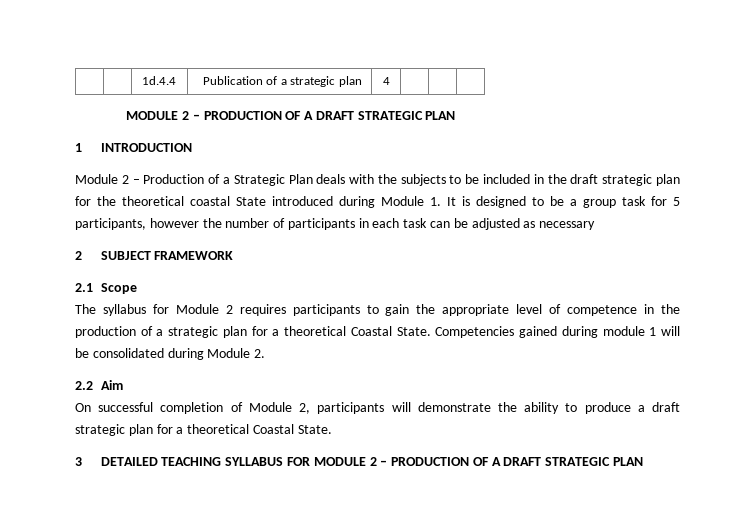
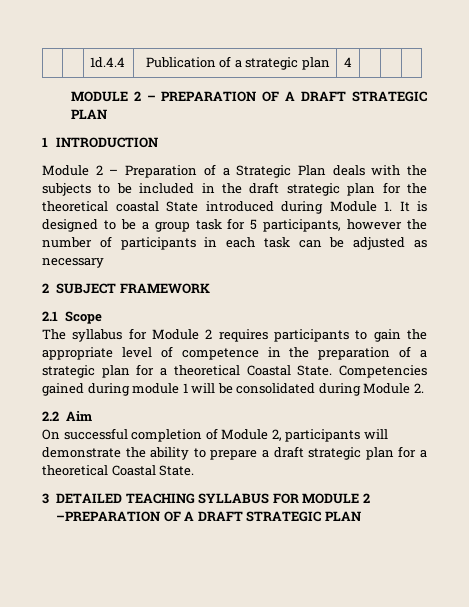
  | | 1d.4.4 | Publication of a strategic plan | 4 | | |
- MODULE 2 – PRODUCTION OF A DRAFT STRATEGIC PLAN
+ MODULE 2 – PREPARATION OF A DRAFT STRATEGIC PLAN
- Module 2 – Production of a Strategic Plan deals with the subjects to be included in the draft strategic plan for the theoretical coastal State introduced during Module 1. It is designed to be a group task for 5 participants, however the number of participants in each task can be adjusted as necessary
+ Module 2 – Preparation of a Strategic Plan deals with the subjects to be included in the draft strategic plan for the theoretical coastal State introduced during Module 1. It is designed to be a group task for 5 participants, however the number of participants in each task can be adjusted as necessary
- The syllabus for Module 2 requires participants to gain the appropriate level of competence in the production of a strategic plan for a theoretical Coastal State.
+ The syllabus for Module 2 requires participants to gain the appropriate level of competence in the preparation of a strategic plan for a theoretical Coastal State.
- On successful completion of Module 2, participants will demonstrate the ability to produce a draft strategic plan for a theoretical Coastal State.
+ On successful completion of Module 2, participants will demonstrate the ability to prepare a draft strategic plan for a theoretical Coastal State.
- 3 DETAILED TEACHING SYLLABUS FOR MODULE 2 – PRODUCTION OF A DRAFT STRATEGIC PLAN
+ 3 DETAILED TEACHING SYLLABUS FOR MODULE 2 –PREPARATION OF A DRAFT STRATEGIC PLAN

